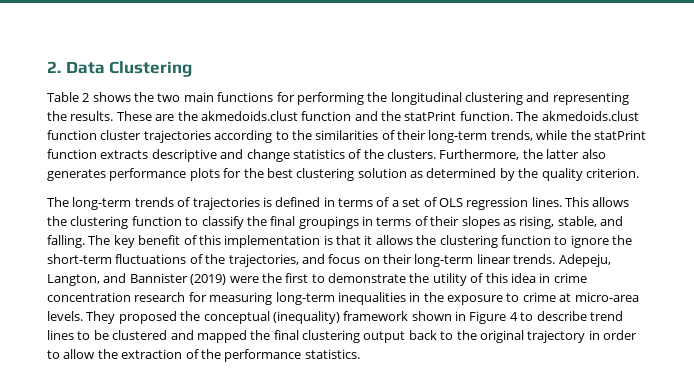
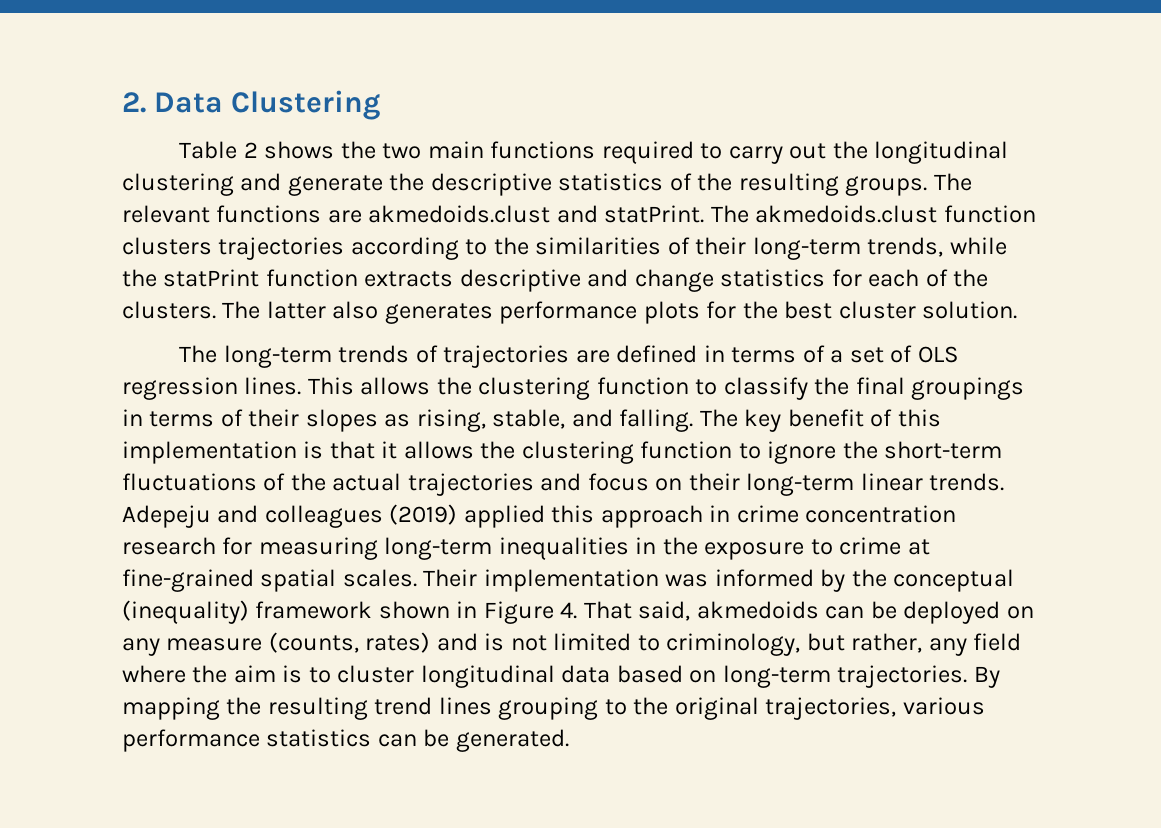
- Table 2 shows the two main functions for performing the longitudinal clustering and representing the results. These are the akmedoids.clust function and the statPrint function.
+ Table 2 shows the two main functions required to carry out the longitudinal clustering and generate the descriptive statistics of the resulting groups. The relevant functions are akmedoids.clust and statPrint.
- The akmedoids.clust function cluster trajectories according to the similarities of their long-term trends, while the statPrint function extracts descriptive and change statistics of the clusters.
+ The akmedoids.clust function clusters trajectories according to the similarities of their long-term trends, while the statPrint function extracts descriptive and change statistics for each of the clusters.
- Furthermore, the latter also generates performance plots for the best clustering solution as determined by the quality criterion.
+ The latter also generates performance plots for the best cluster solution.
- The long-term trends of trajectories is defined in terms of a set of OLS regression lines.
+ The long-term trends of trajectories are defined in terms of a set of OLS regression lines.
- The key benefit of this implementation is that it allows the clustering function to ignore the short-term fluctuations of the trajectories, and focus on their long-term linear trends.
+ The key benefit of this implementation is that it allows the clustering function to ignore the short-term fluctuations of the actual trajectories and focus on their long-term linear trends.
- Adepeju, Langton, and Bannister (2019) were the first to demonstrate the utility of this idea in crime concentration research for measuring long-term inequalities in the exposure to crime at micro-area levels. They proposed the conceptual (inequality) framework shown in Figure 4 to describe trend lines to be clustered and mapped the final clustering output back to the original trajectory in order to allow the extraction of the performance statistics.
+ Adepeju and colleagues (2019) applied this approach in crime concentration research for measuring long-term inequalities in the exposure to crime at fine-grained spatial scales. Their implementation was informed by the conceptual (inequality) framework shown in Figure 4. That said, akmedoids can be deployed on any measure (counts, rates) and is not limited to criminology, but rather, any field where the aim is to cluster longitudinal data based on long-term trajectories. By mapping the resulting trend lines grouping to the original trajectories, various performance statistics can be generated.

